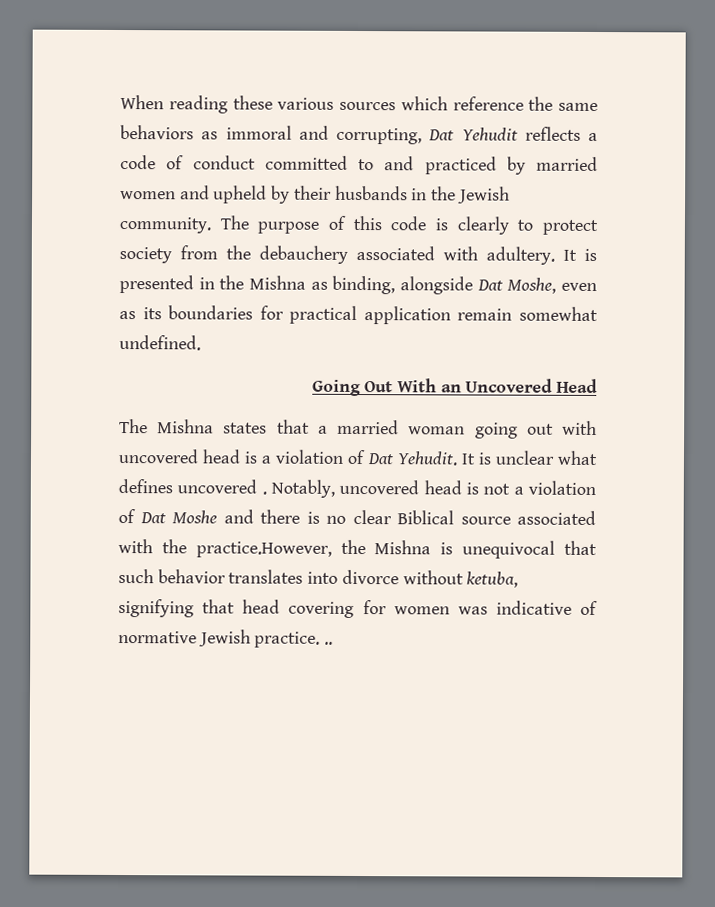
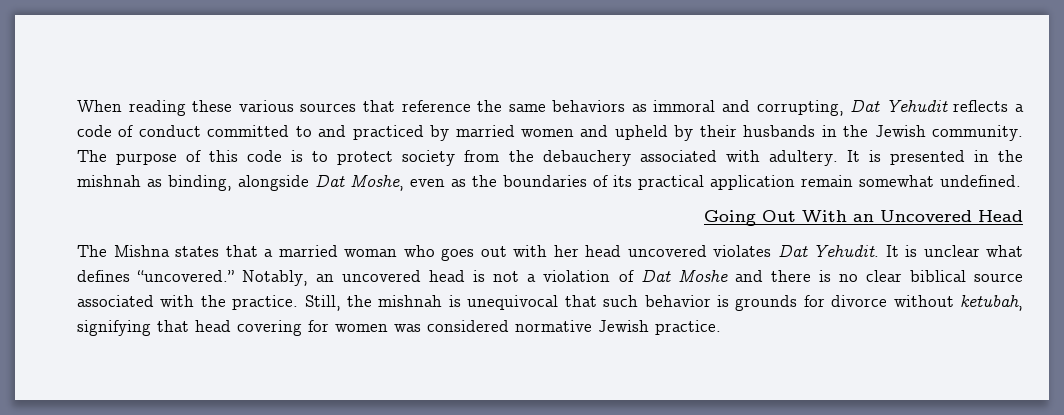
- When reading these various sources which reference the same behaviors as immoral and corrupting, Dat Yehudit reflects a code of conduct committed to and practiced by married women and upheld by their husbands in the Jewish community.
+ When reading these various sources that reference the same behaviors as immoral and corrupting, Dat Yehudit reflects a code of conduct committed to and practiced by married women and upheld by their husbands in the Jewish community.
- The purpose of this code is clearly to protect society from the debauchery associated with adultery.
+ The purpose of this code is to protect society from the debauchery associated with adultery.
- It is presented in the Mishna as binding, alongside Dat Moshe, even as its boundaries for practical application remain somewhat undefined.
+ It is presented in the mishnah as binding, alongside Dat Moshe, even as the boundaries of its practical application remain somewhat undefined.
- The Mishna states that a married woman going out with uncovered head is a violation of Dat Yehudit.
+ The Mishna states that a married woman who goes out with her head uncovered violates Dat Yehudit.
- It is unclear what defines uncovered . Notably, uncovered head is not a violation of Dat Moshe and there is no clear Biblical source associated with the practice.However, the Mishna is unequivocal that such behavior translates into divorce without ketuba, signifying that head covering for women was indicative of normative Jewish practice. ..
+ It is unclear what defines “uncovered.” Notably, an uncovered head is not a violation of Dat Moshe and there is no clear biblical source associated with the practice. Still, the mishnah is unequivocal that such behavior is grounds for divorce without ketubah, signifying that head covering for women was considered normative Jewish practice.

